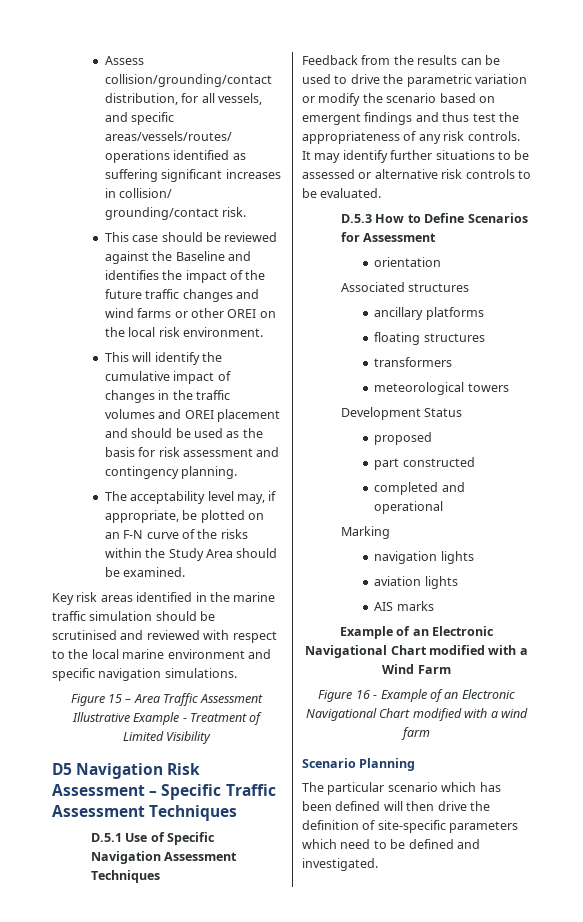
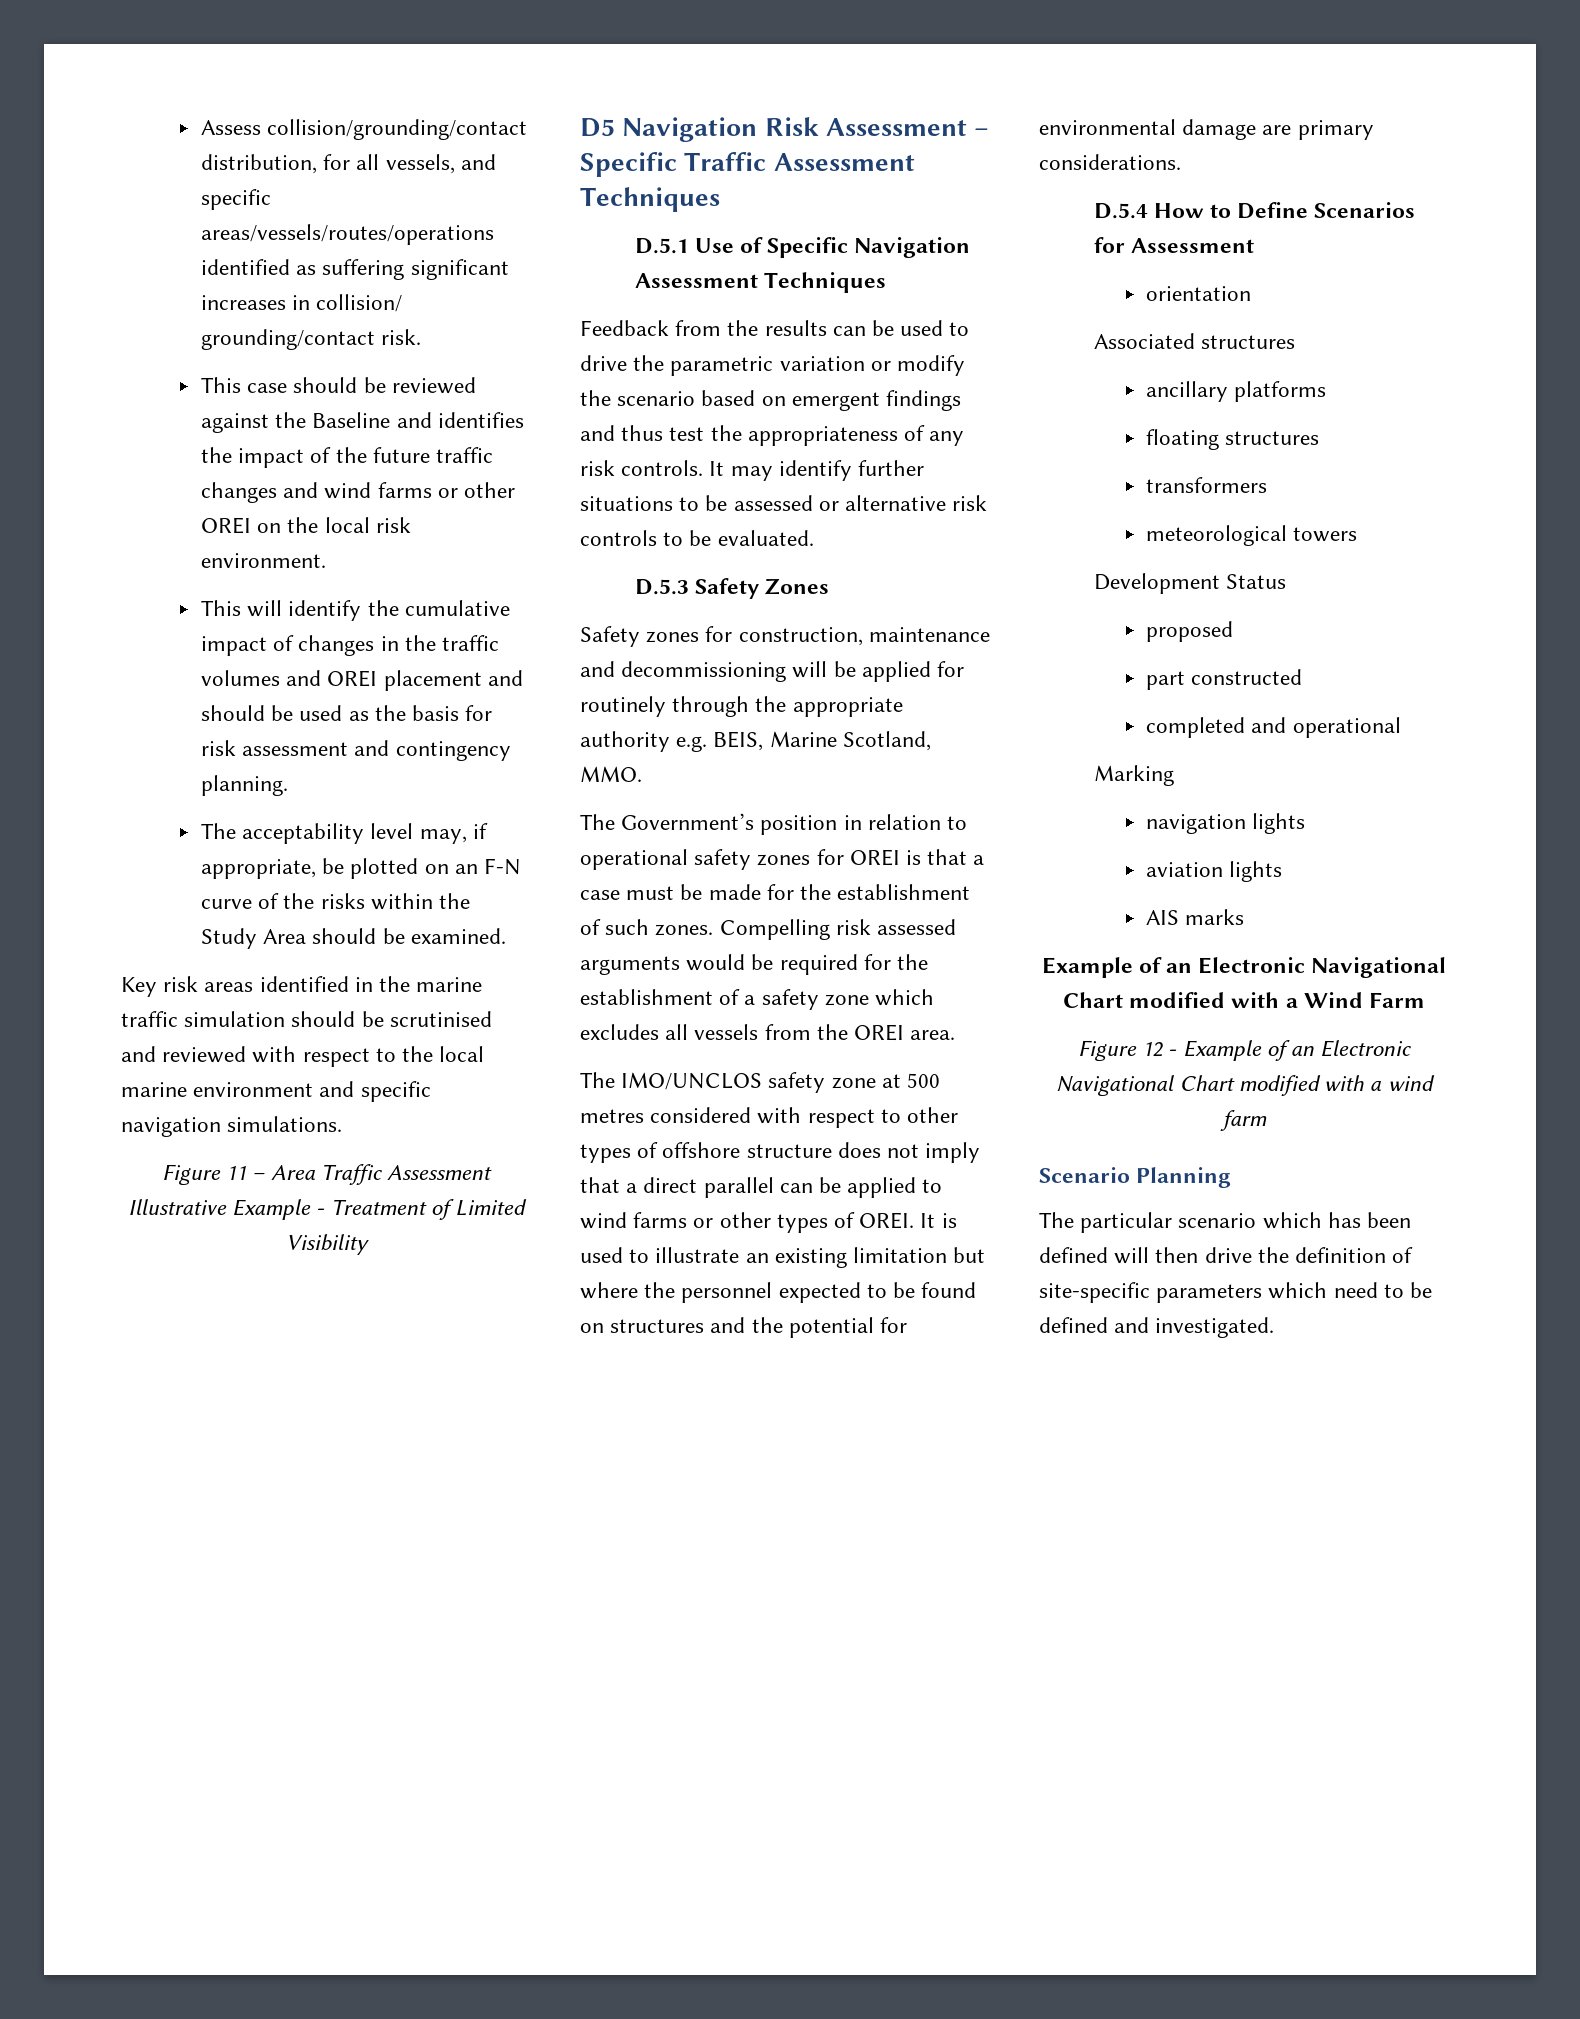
- Figure 15 – Area Traffic Assessment Illustrative Example - Treatment of Limited Visibility
+ Figure 11 – Area Traffic Assessment Illustrative Example - Treatment of Limited Visibility
- D.5.3 How to Define Scenarios for Assessment
+ D.5.3 Safety Zones
+ Safety zones for construction, maintenance and decommissioning will be applied for routinely through the appropriate authority e.g. BEIS, Marine Scotland, MMO.
+ The Government’s position in relation to operational safety zones for OREI is that a case must be made for the establishment of such zones. Compelling risk assessed arguments would be required for the establishment of a safety zone which excludes all vessels from the OREI area.
+ The IMO/UNCLOS safety zone at 500 metres considered with respect to other types of offshore structure does not imply that a direct parallel can be applied to wind farms or other types of OREI. It is used to illustrate an existing limitation but where the personnel expected to be found on structures and the potential for environmental damage are primary considerations.
+ D.5.4 How to Define Scenarios for Assessment
- Figure 16 - Example of an Electronic Navigational Chart modified with a wind farm
+ Figure 12 - Example of an Electronic Navigational Chart modified with a wind farm

